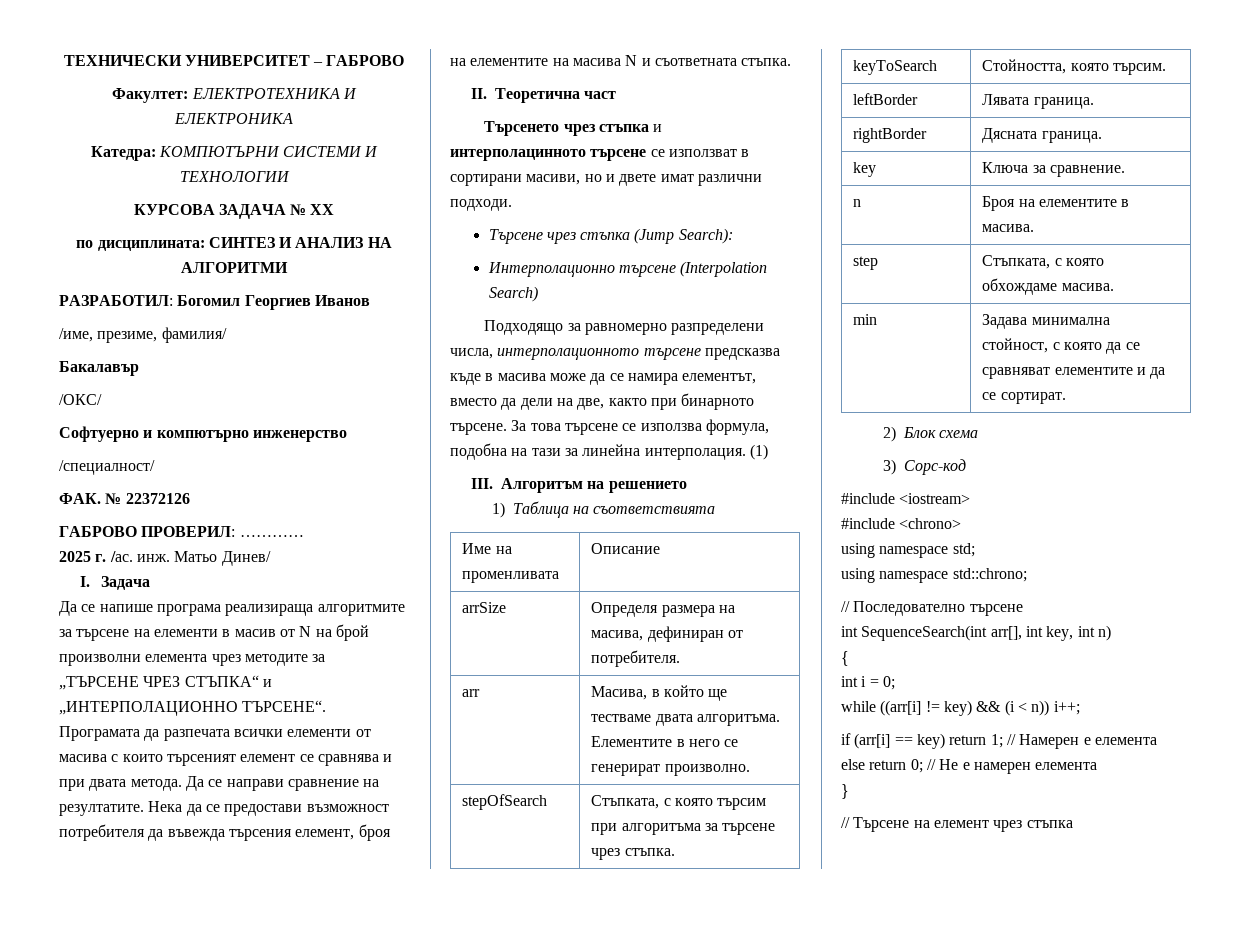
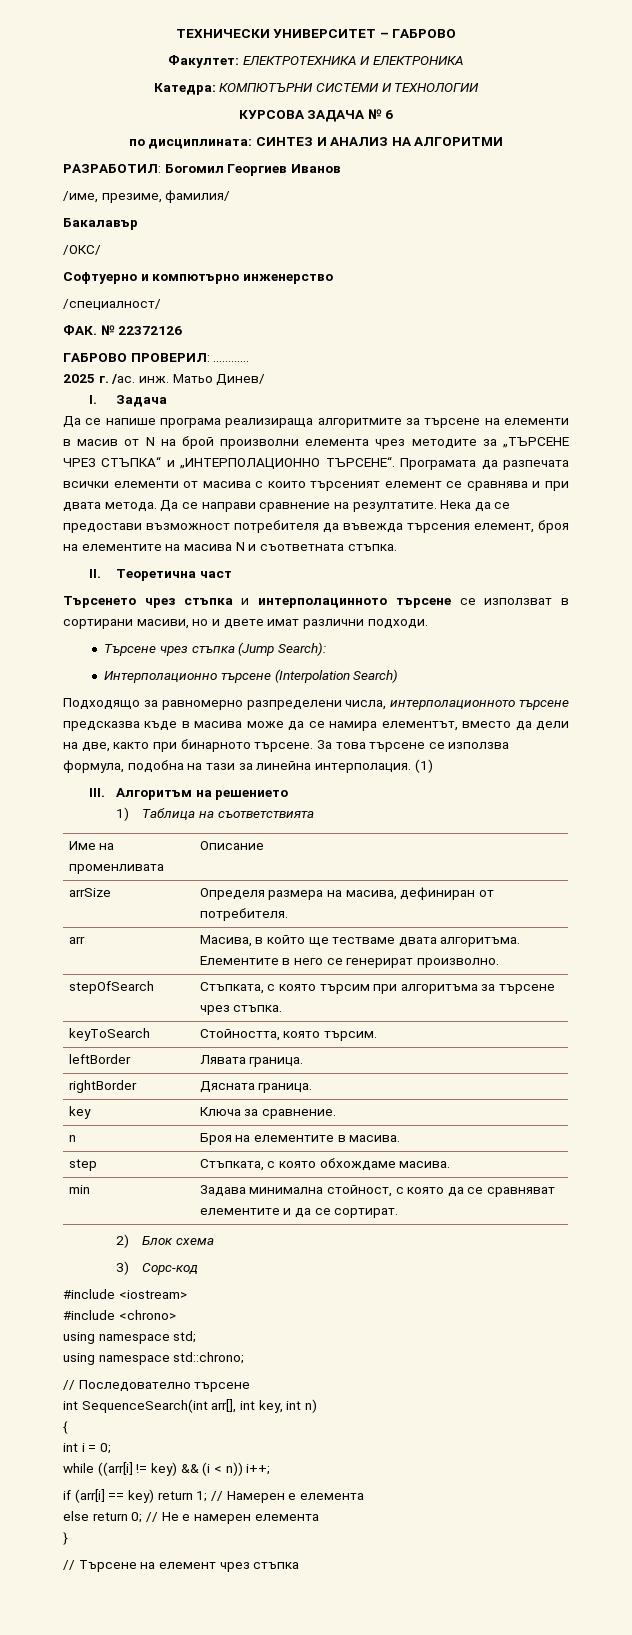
- КУРСОВА ЗАДАЧА № XX
+ КУРСОВА ЗАДАЧА № 6

